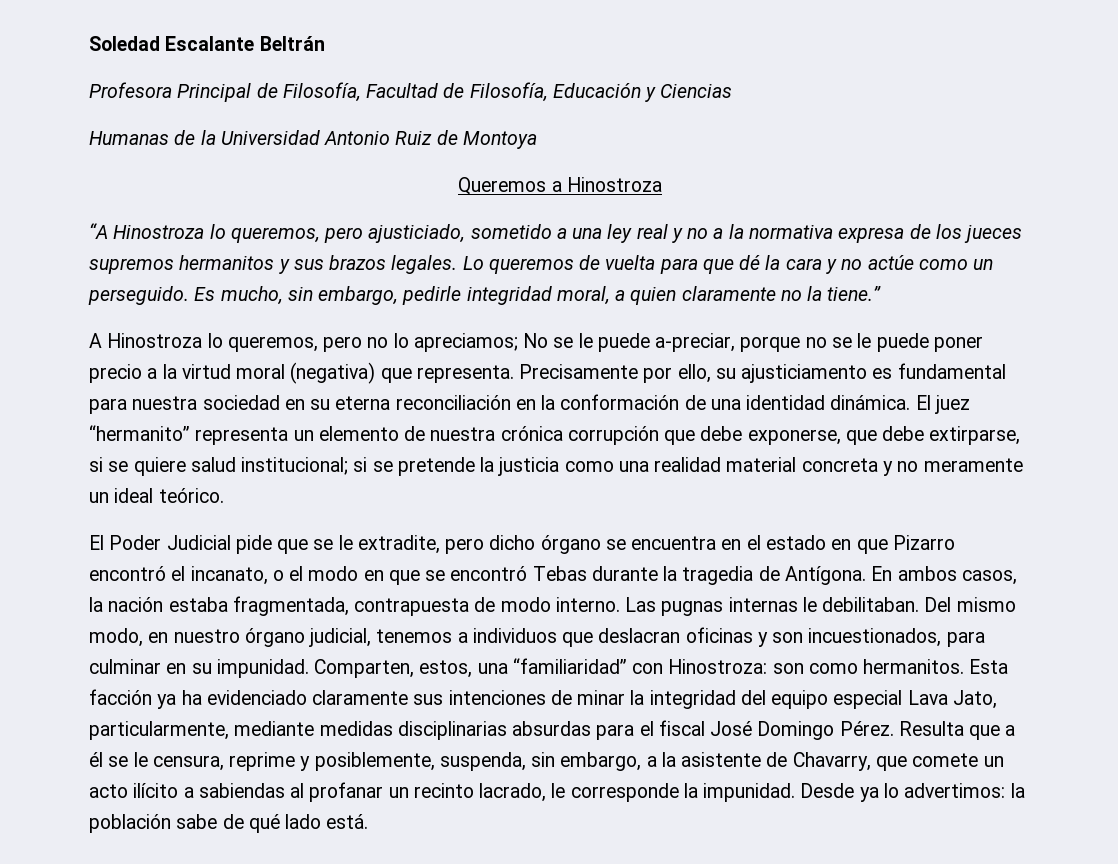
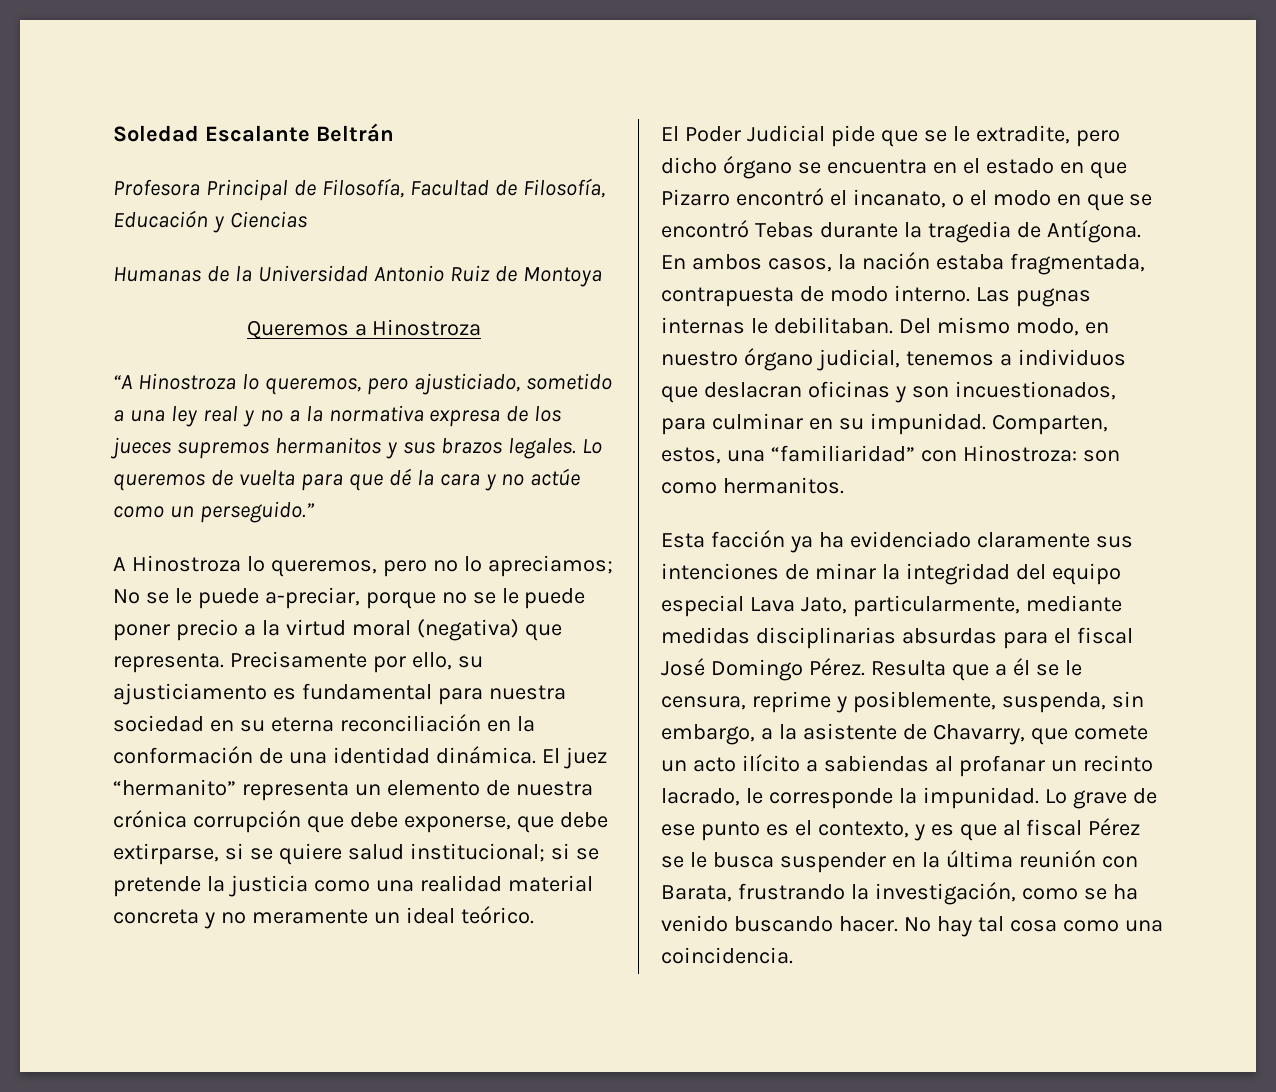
- Lo queremos de vuelta para que dé la cara y no actúe como un perseguido. Es mucho, sin embargo, pedirle integridad moral, a quien claramente no la tiene.”
+ Lo queremos de vuelta para que dé la cara y no actúe como un perseguido.”
- Comparten, estos, una “familiaridad” con Hinostroza: son como hermanitos. Esta facción ya ha evidenciado claramente sus intenciones de minar la integridad del equipo especial Lava Jato, particularmente, mediante medidas disciplinarias absurdas para el fiscal José Domingo Pérez.
+ Comparten, estos, una “familiaridad” con Hinostroza: son como hermanitos.
+ Esta facción ya ha evidenciado claramente sus intenciones de minar la integridad del equipo especial Lava Jato, particularmente, mediante medidas disciplinarias absurdas para el fiscal José Domingo Pérez.
- Desde ya lo advertimos: la población sabe de qué lado está.
+ Lo grave de ese punto es el contexto, y es que al fiscal Pérez se le busca suspender en la última reunión con Barata, frustrando la investigación, como se ha venido buscando hacer. No hay tal cosa como una coincidencia.

